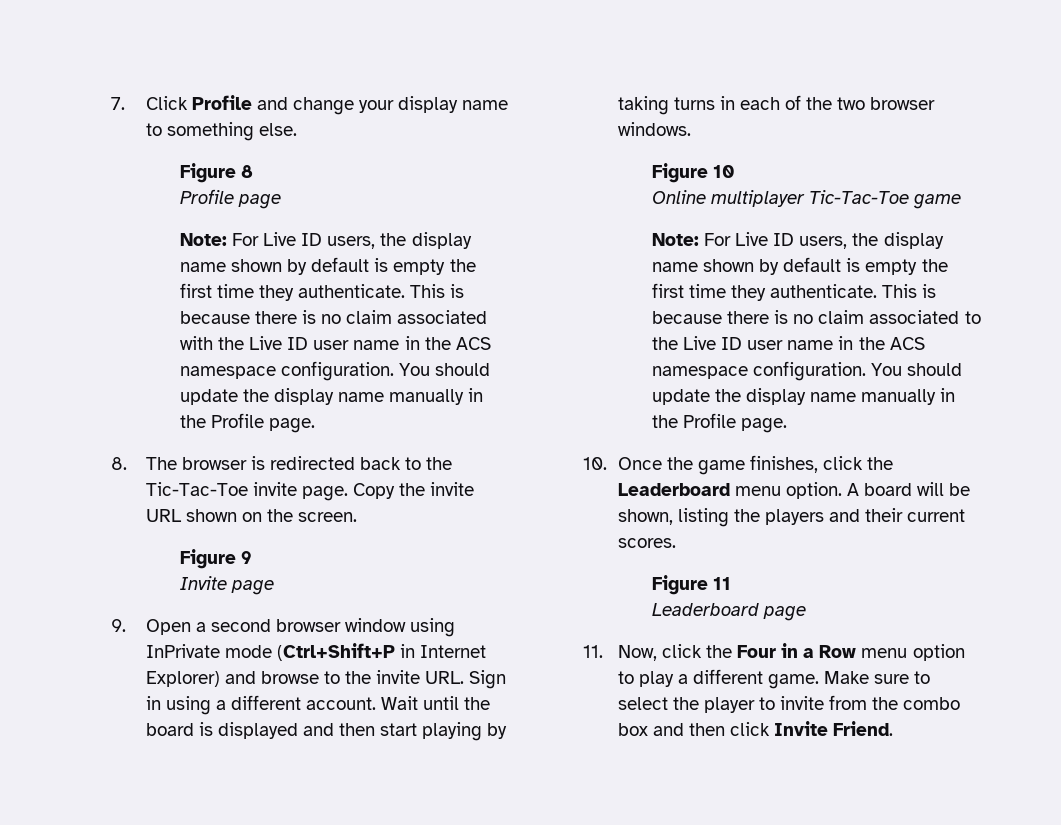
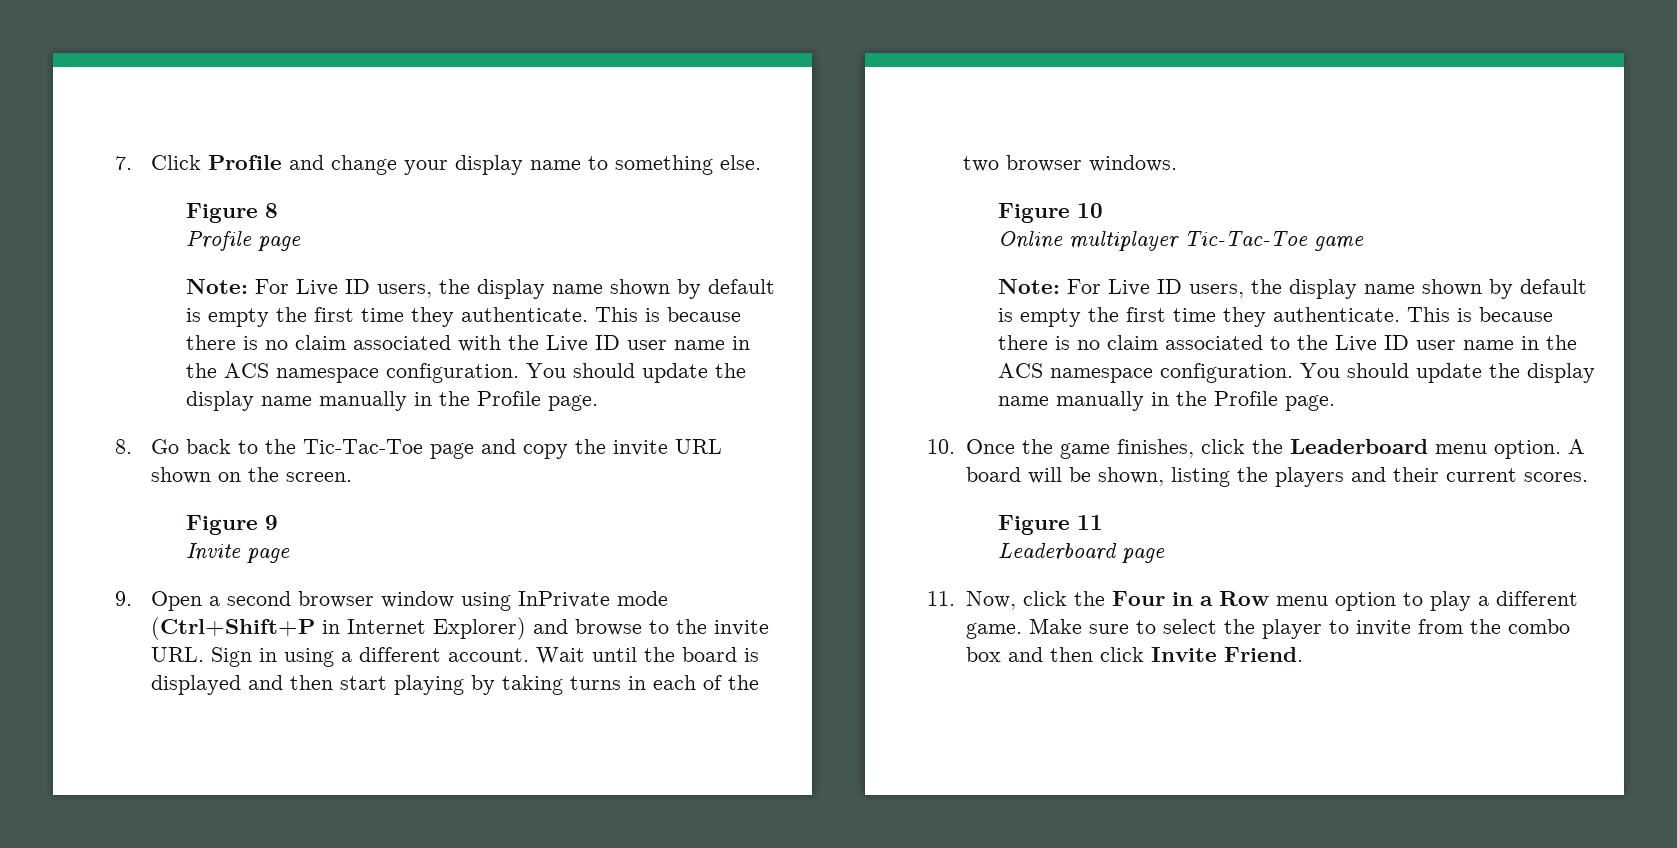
- 8. The browser is redirected back to the Tic-Tac-Toe invite page. Copy the invite URL shown on the screen.
+ 8. Go back to the Tic-Tac-Toe page and copy the invite URL shown on the screen.

